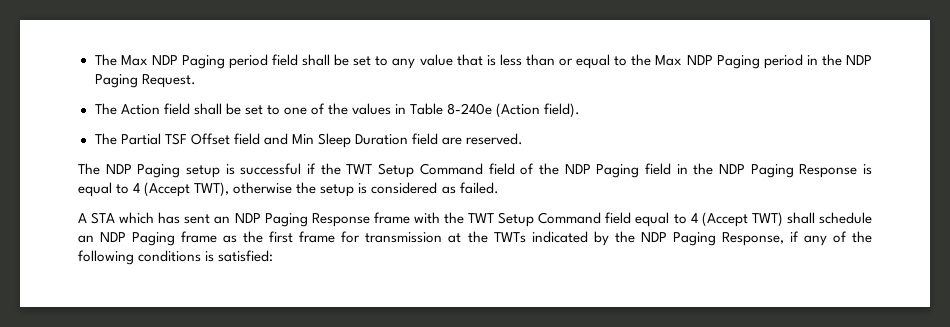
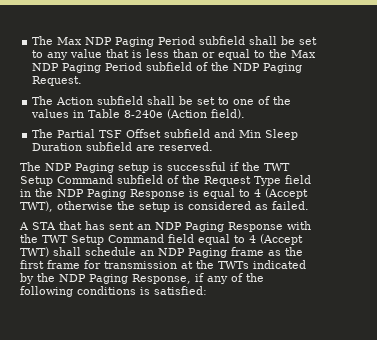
- The Max NDP Paging period field shall be set to any value that is less than or equal to the Max NDP Paging period in the NDP Paging Request.
+ The Max NDP Paging Period subfield shall be set to any value that is less than or equal to the Max NDP Paging Period subfield of the NDP Paging Request.
- The Action field shall be set to one of the values in Table 8-240e (Action field).
+ The Action subfield shall be set to one of the values in Table 8-240e (Action field).
- The Partial TSF Offset field and Min Sleep Duration field are reserved.
+ The Partial TSF Offset subfield and Min Sleep Duration subfield are reserved.
- The NDP Paging setup is successful if the TWT Setup Command field of the NDP Paging field in the NDP Paging Response is equal to 4 (Accept TWT), otherwise the setup is considered as failed.
+ The NDP Paging setup is successful if the TWT Setup Command subfield of the Request Type field in the NDP Paging Response is equal to 4 (Accept TWT), otherwise the setup is considered as failed.
- A STA which has sent an NDP Paging Response frame with the TWT Setup Command field equal to 4 (Accept TWT) shall schedule an NDP Paging frame as the first frame for transmission at the TWTs indicated by the NDP Paging Response, if any of the following conditions is satisfied:
+ A STA that has sent an NDP Paging Response with the TWT Setup Command field equal to 4 (Accept TWT) shall schedule an NDP Paging frame as the first frame for transmission at the TWTs indicated by the NDP Paging Response, if any of the following conditions is satisfied:

